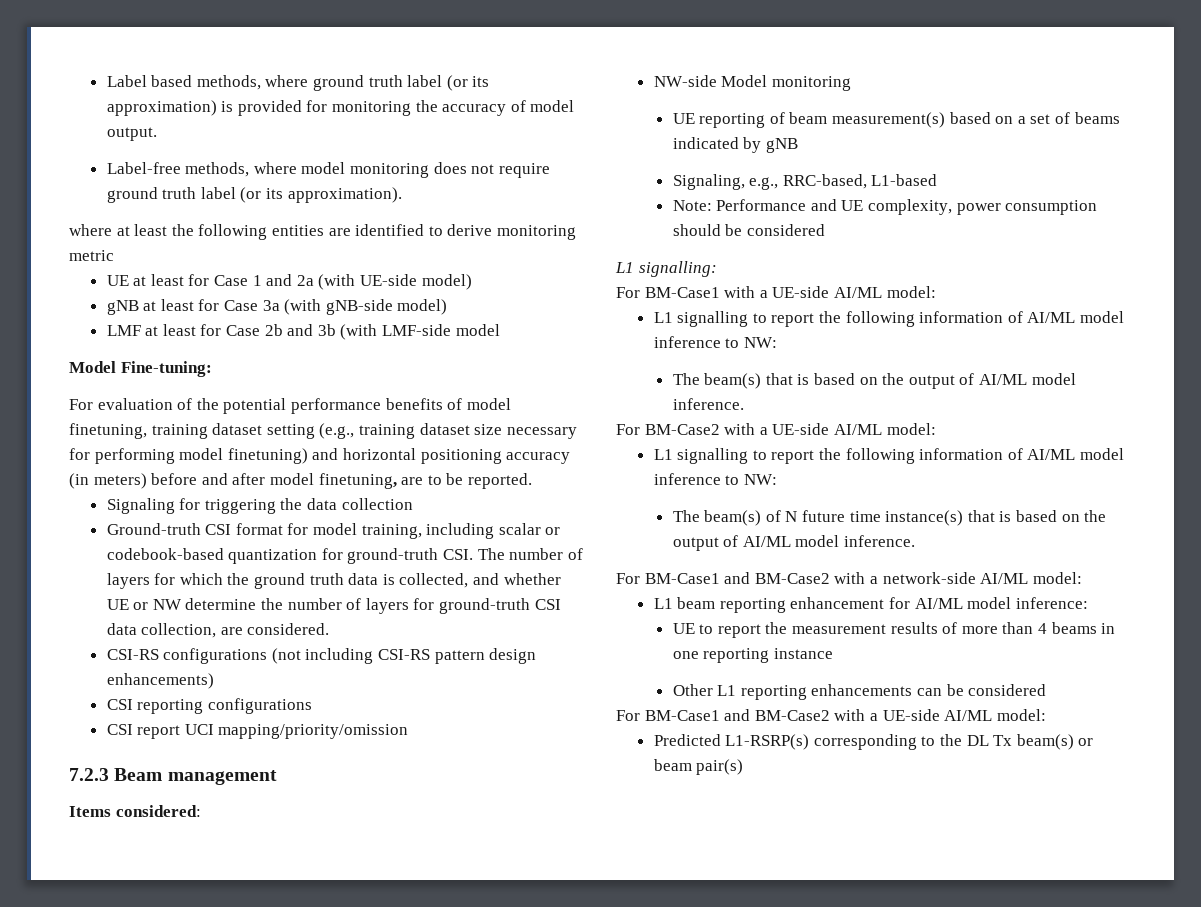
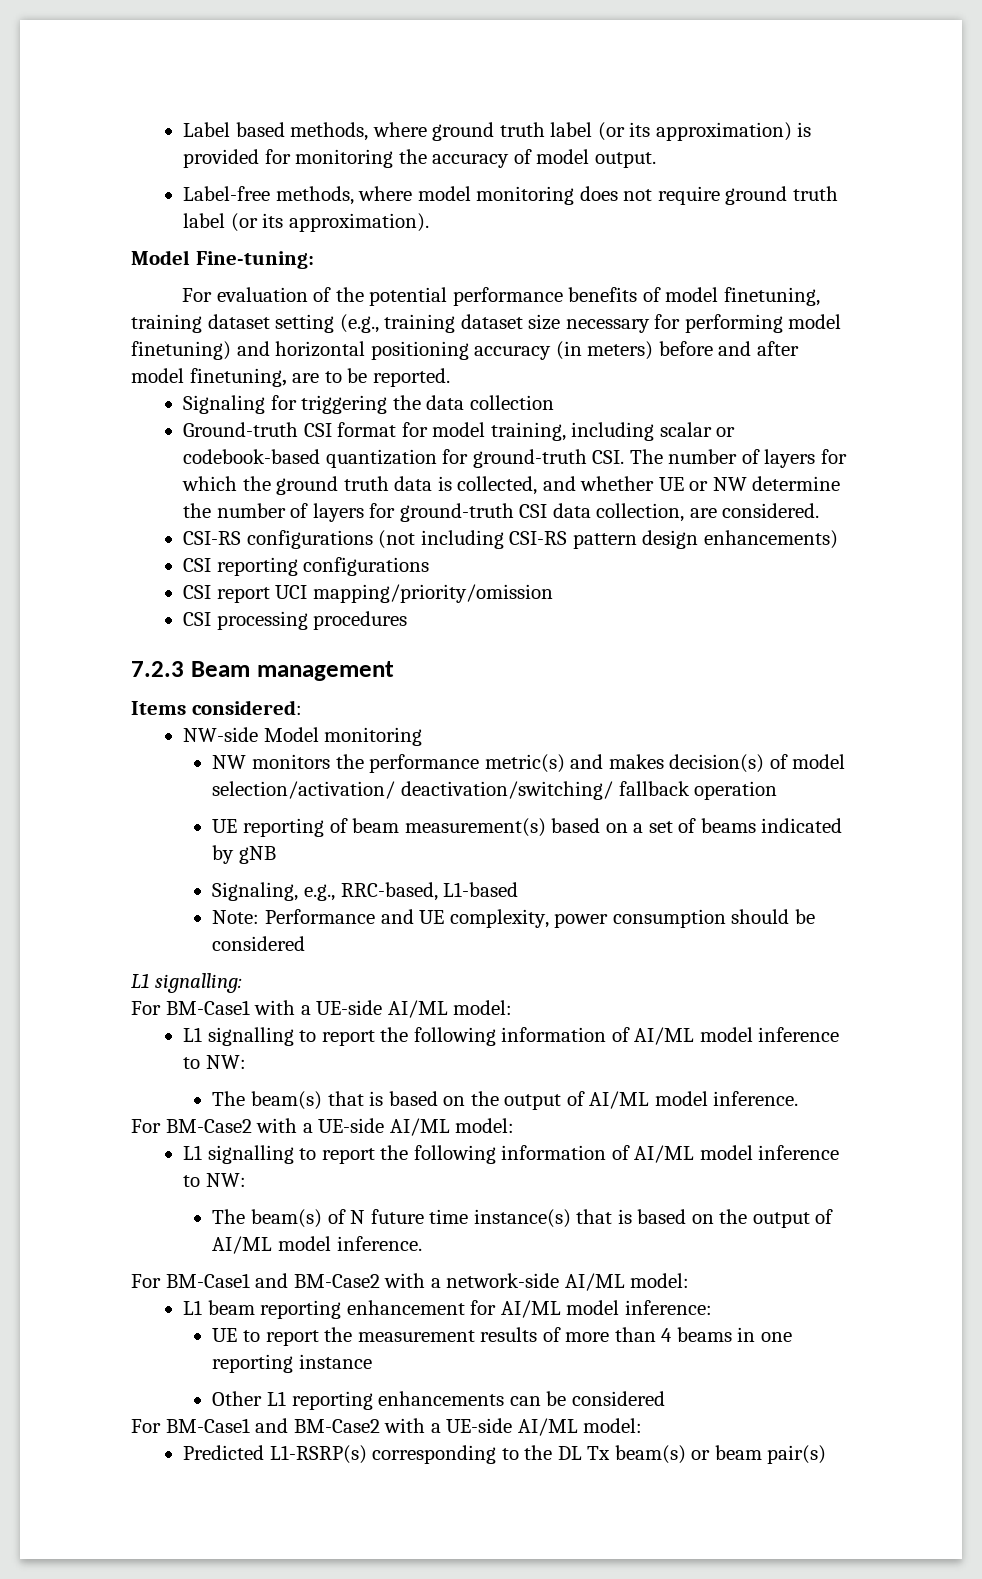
- where at least the following entities are identified to derive monitoring metric
- UE at least for Case 1 and 2a (with UE-side model)
- gNB at least for Case 3a (with gNB-side model)
- LMF at least for Case 2b and 3b (with LMF-side model
+ CSI processing procedures
+ NW monitors the performance metric(s) and makes decision(s) of model selection/activation/ deactivation/switching/ fallback operation

